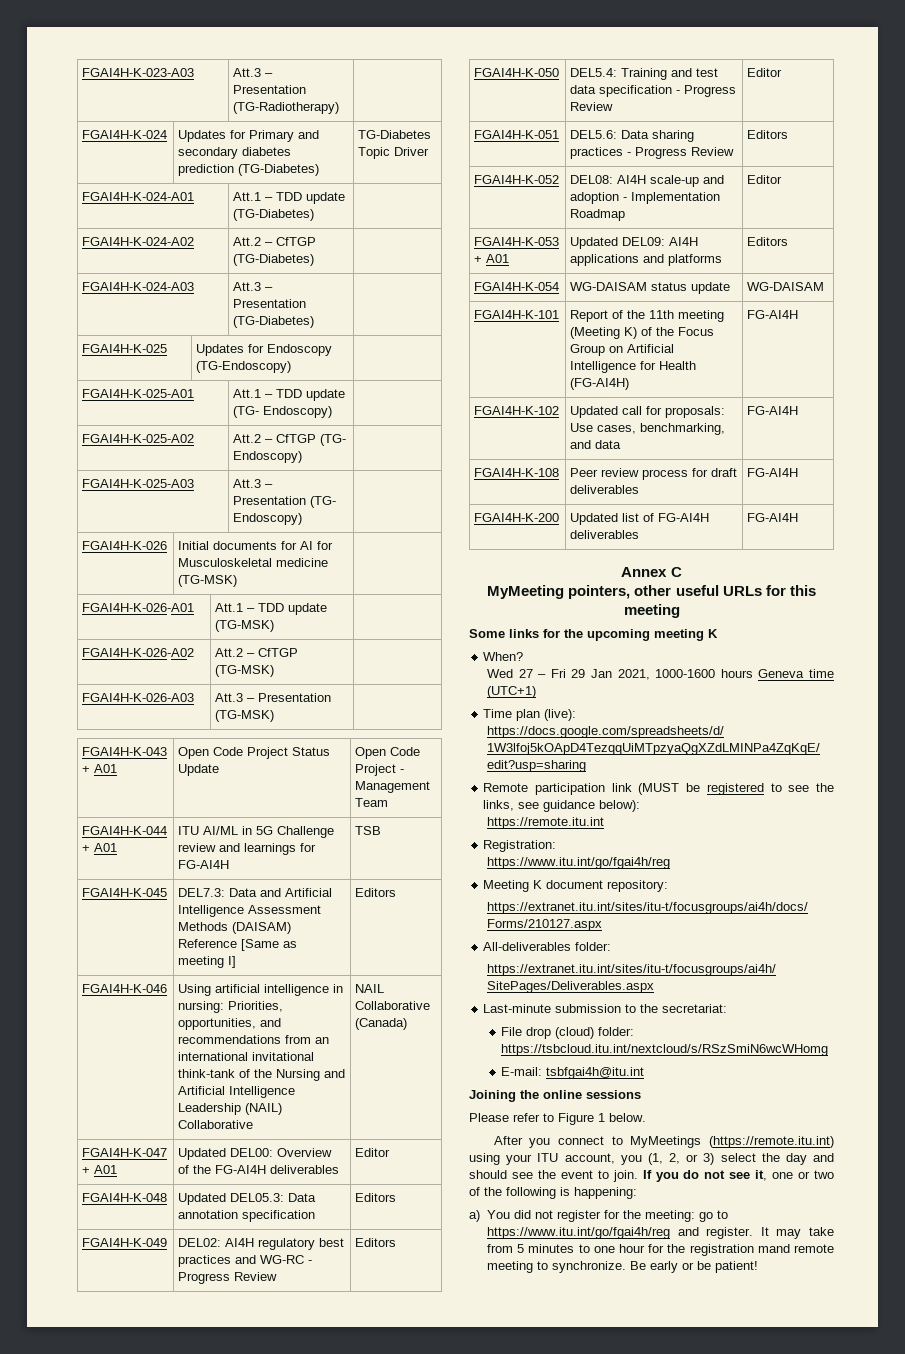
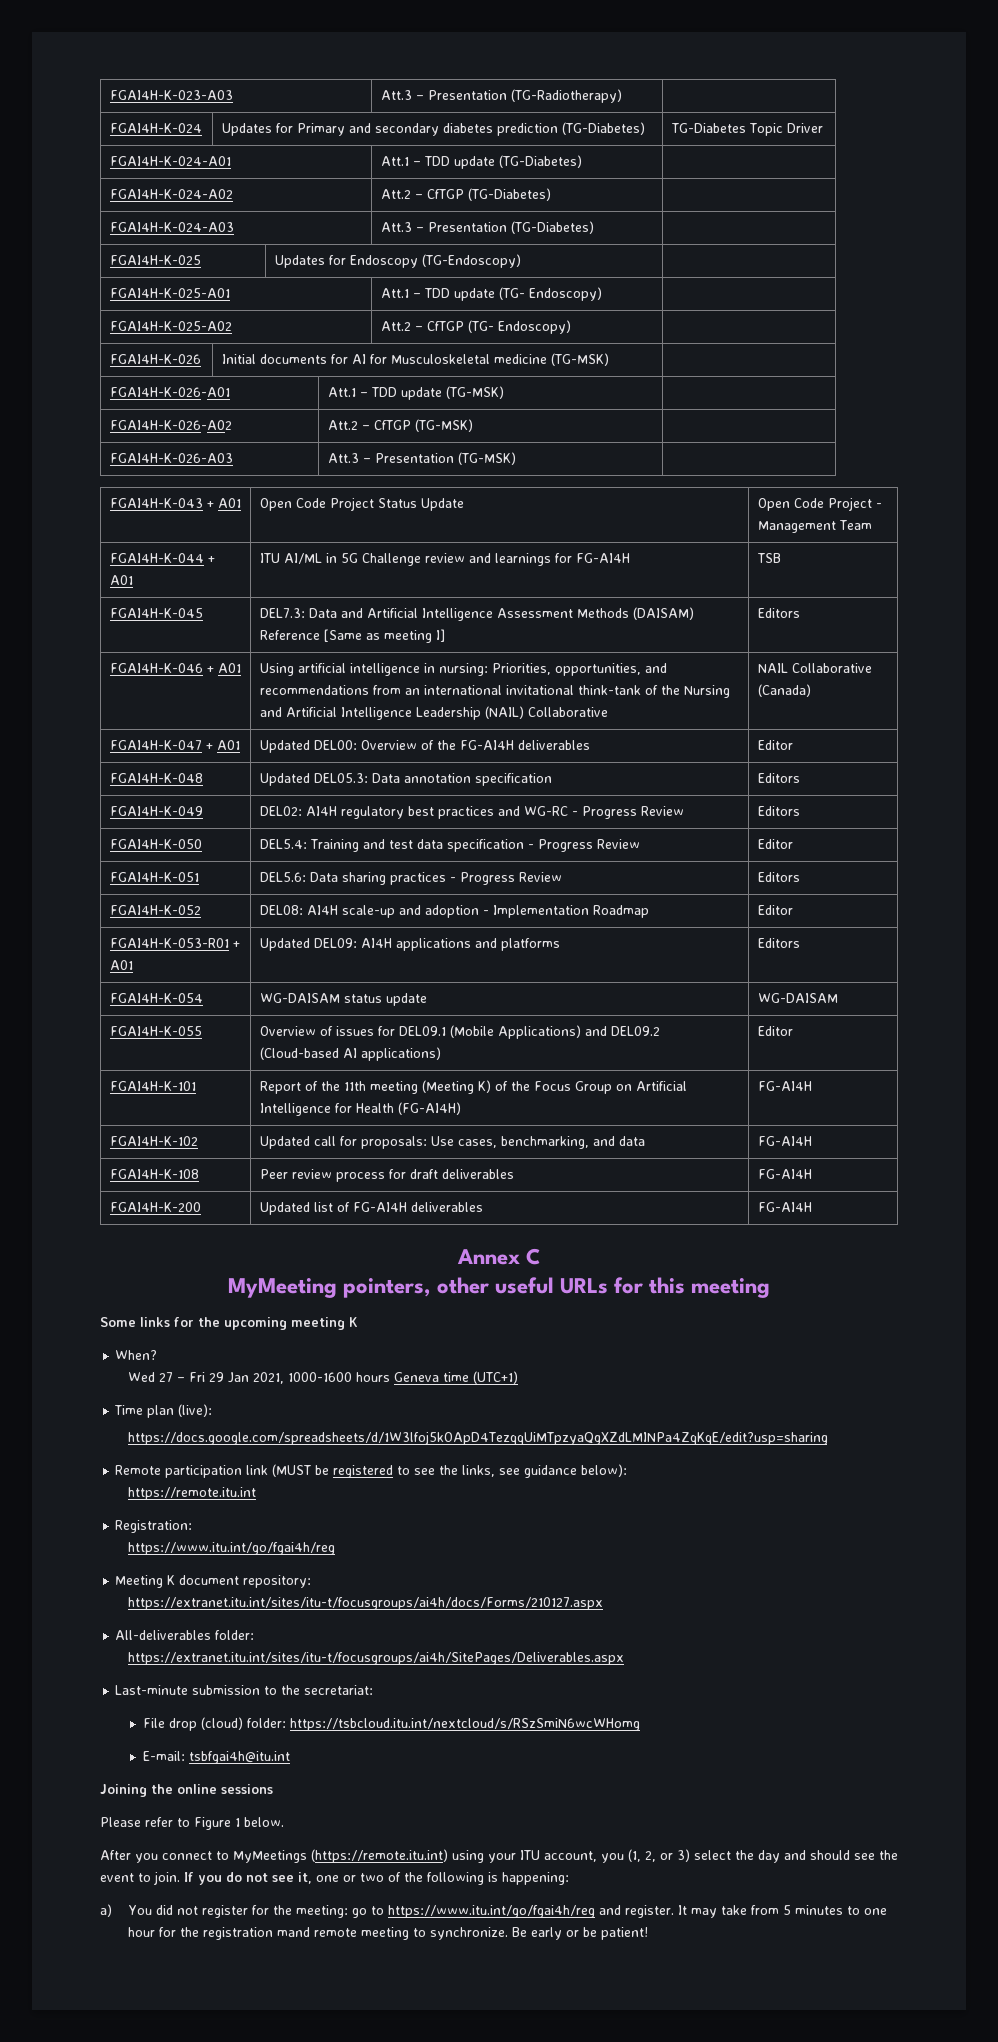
- FGAI4H-K-025-A03 | Att.3 – Presentation (TG- Endoscopy) |
- FGAI4H-K-046 | Using artificial intelligence in nursing: Priorities, opportunities, and recommendations from an international invitational think-tank of the Nursing and Artificial Intelligence Leadership (NAIL) Collaborative | NAIL Collaborative (Canada)
+ FGAI4H-K-046 + A01 | Using artificial intelligence in nursing: Priorities, opportunities, and recommendations from an international invitational think-tank of the Nursing and Artificial Intelligence Leadership (NAIL) Collaborative | NAIL Collaborative (Canada)
- FGAI4H-K-053 + A01 | Updated DEL09: AI4H applications and platforms | Editors
+ FGAI4H-K-053-R01 + A01 | Updated DEL09: AI4H applications and platforms | Editors
+ FGAI4H-K-055 | Overview of issues for DEL09.1 (Mobile Applications) and DEL09.2 (Cloud-based AI applications) | Editor

